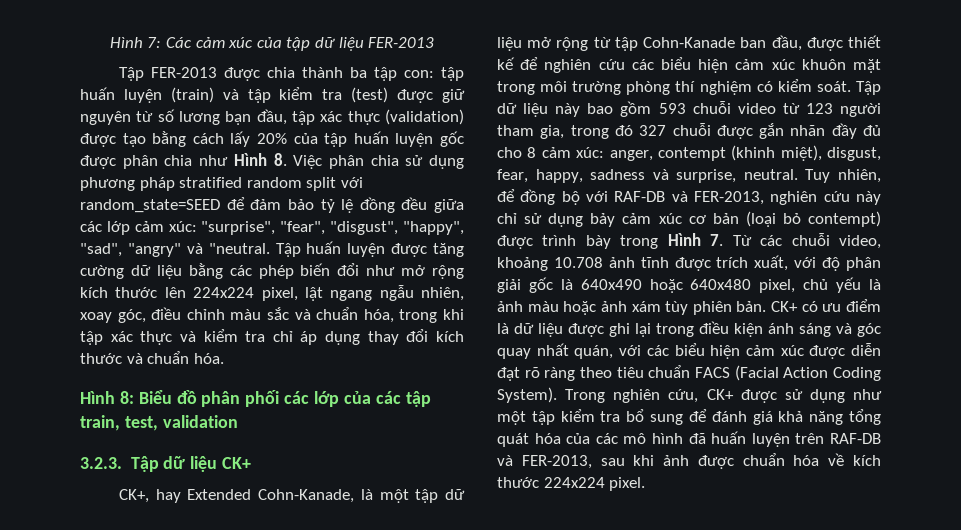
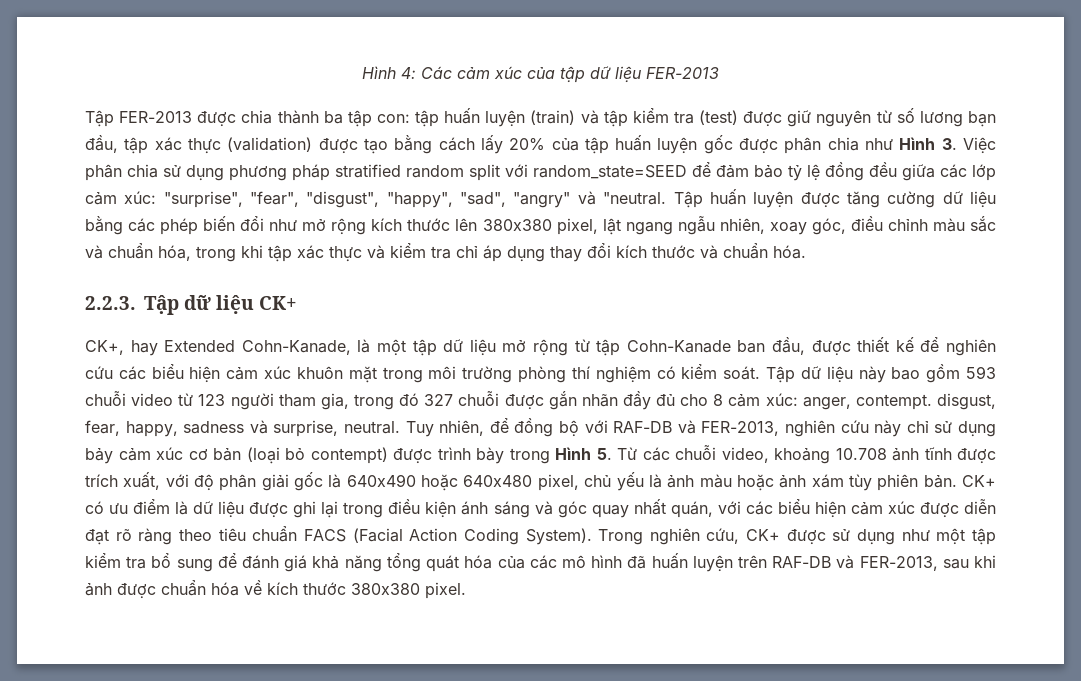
- Hình 7: Các cảm xúc của tập dữ liệu FER-2013
+ Hình 4: Các cảm xúc của tập dữ liệu FER-2013
- tập huấn luyện (train) và tập kiểm tra (test) được giữ nguyên từ số lương bạn đầu, tập xác thực (validation) được tạo bằng cách lấy 20% của tập huấn luyện gốc được phân chia như Hình 8. Việc phân chia sử dụng phương pháp stratified random split với random_state=SEED để đảm bảo tỷ lệ đồng đều giữa các lớp cảm xúc:
+ tập huấn luyện (train) và tập kiểm tra (test) được giữ nguyên từ số lương bạn đầu, tập xác thực (validation) được tạo bằng cách lấy 20% của tập huấn luyện gốc được phân chia như Hình 3. Việc phân chia sử dụng phương pháp stratified random split với random_state=SEED để đảm bảo tỷ lệ đồng đều giữa các lớp cảm xúc:
- Tập huấn luyện được tăng cường dữ liệu bằng các phép biến đổi như mở rộng kích thước lên 224x224 pixel, lật ngang ngẫu nhiên, xoay góc, điều chỉnh màu sắc và chuẩn hóa, trong khi tập xác thực và kiểm tra chỉ áp dụng thay đổi kích thước và chuẩn hóa.
+ Tập huấn luyện được tăng cường dữ liệu bằng các phép biến đổi như mở rộng kích thước lên 380x380 pixel, lật ngang ngẫu nhiên, xoay góc, điều chỉnh màu sắc và chuẩn hóa, trong khi tập xác thực và kiểm tra chỉ áp dụng thay đổi kích thước và chuẩn hóa.
- Hình 8: Biểu đồ phân phối các lớp của các tập train, test, validation
- 3.2.3. Tập dữ liệu CK+
+ 2.2.3. Tập dữ liệu CK+
- Tập dữ liệu này bao gồm 593 chuỗi video từ 123 người tham gia, trong đó 327 chuỗi được gắn nhãn đầy đủ cho 8 cảm xúc: anger, contempt (khinh miệt), disgust, fear, happy, sadness và surprise, neutral.
+ Tập dữ liệu này bao gồm 593 chuỗi video từ 123 người tham gia, trong đó 327 chuỗi được gắn nhãn đầy đủ cho 8 cảm xúc: anger, contempt. disgust, fear, happy, sadness và surprise, neutral.
- Tuy nhiên, để đồng bộ với RAF-DB và FER-2013, nghiên cứu này chỉ sử dụng bảy cảm xúc cơ bản (loại bỏ contempt) được trình bày trong Hình 7. Từ các chuỗi video, khoảng 10.708 ảnh tĩnh được trích xuất, với độ phân giải gốc là 640x490 hoặc 640x480 pixel, chủ yếu là ảnh màu hoặc ảnh xám tùy phiên bản.
+ Tuy nhiên, để đồng bộ với RAF-DB và FER-2013, nghiên cứu này chỉ sử dụng bảy cảm xúc cơ bản (loại bỏ contempt) được trình bày trong Hình 5. Từ các chuỗi video, khoảng 10.708 ảnh tĩnh được trích xuất, với độ phân giải gốc là 640x490 hoặc 640x480 pixel, chủ yếu là ảnh màu hoặc ảnh xám tùy phiên bản.
- Trong nghiên cứu, CK+ được sử dụng như một tập kiểm tra bổ sung để đánh giá khả năng tổng quát hóa của các mô hình đã huấn luyện trên RAF-DB và FER-2013, sau khi ảnh được chuẩn hóa về kích thước 224x224 pixel.
+ Trong nghiên cứu, CK+ được sử dụng như một tập kiểm tra bổ sung để đánh giá khả năng tổng quát hóa của các mô hình đã huấn luyện trên RAF-DB và FER-2013, sau khi ảnh được chuẩn hóa về kích thước 380x380 pixel.

